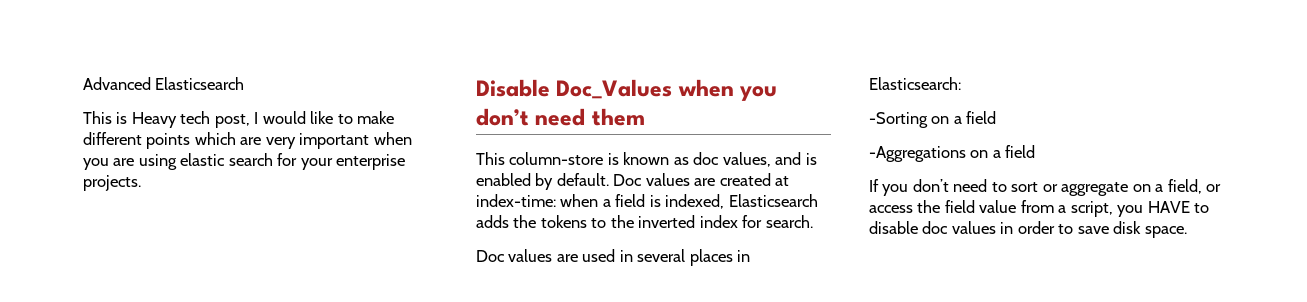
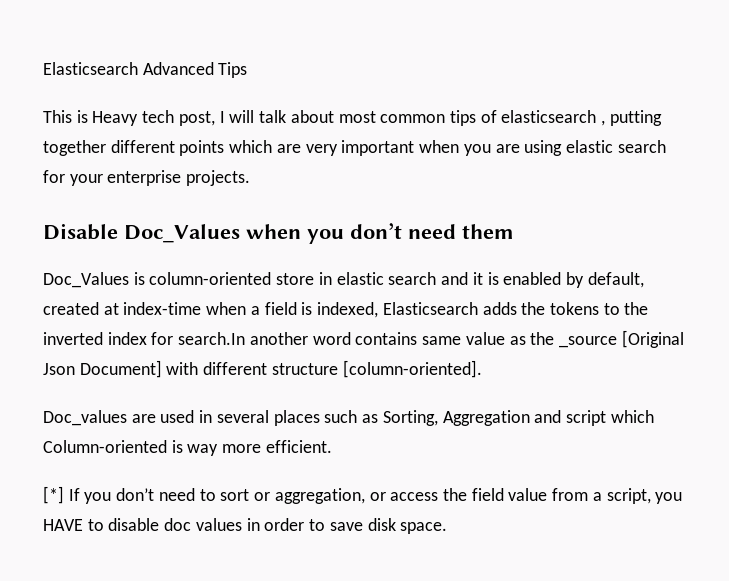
- Advanced Elasticsearch
+ Elasticsearch Advanced Tips
- This is Heavy tech post, I would like to make different points which are very important when you are using elastic search for your enterprise projects.
+ This is Heavy tech post, I will talk about most common tips of elasticsearch , putting together different points which are very important when you are using elastic search for your enterprise projects.
- This column-store is known as doc values, and is enabled by default. Doc values are created at index-time: when a field is indexed, Elasticsearch adds the tokens to the inverted index for search.
- Doc values are used in several places in Elasticsearch:
- -Sorting on a field
- -Aggregations on a field
- If you don’t need to sort or aggregate on a field, or access the field value from a script, you HAVE to disable doc values in order to save disk space.
+ Doc_Values is column-oriented store in elastic search and it is enabled by default, created at index-time when a field is indexed, Elasticsearch adds the tokens to the inverted index for search.In another word contains same value as the _source [Original Json Document] with different structure [column-oriented].
+ Doc_values are used in several places such as Sorting, Aggregation and script which Column-oriented is way more efficient.
+ [*] If you don’t need to sort or aggregation, or access the field value from a script, you HAVE to disable doc values in order to save disk space.

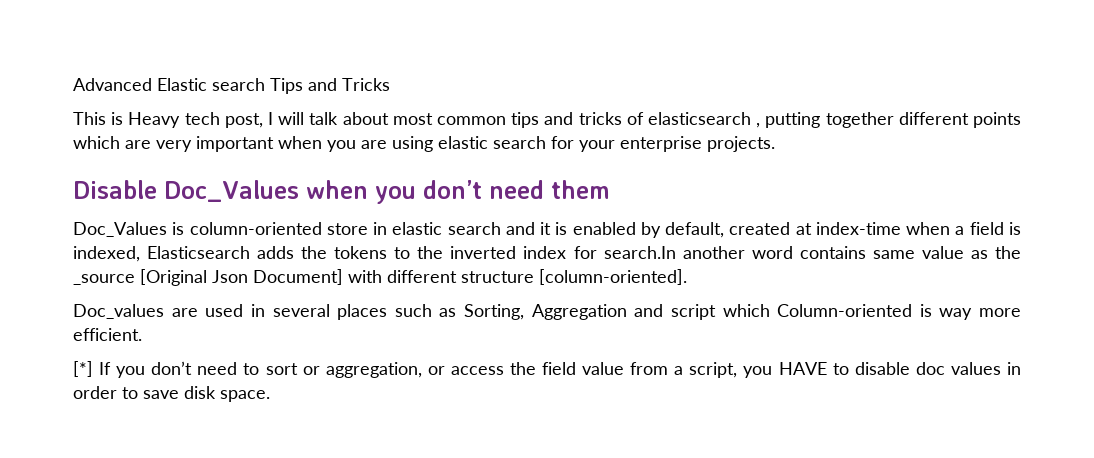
- Elasticsearch Advanced Tips
+ Advanced Elastic search Tips and Tricks
- This is Heavy tech post, I will talk about most common tips of elasticsearch , putting together different points which are very important when you are using elastic search for your enterprise projects.
+ This is Heavy tech post, I will talk about most common tips and tricks of elasticsearch , putting together different points which are very important when you are using elastic search for your enterprise projects.

